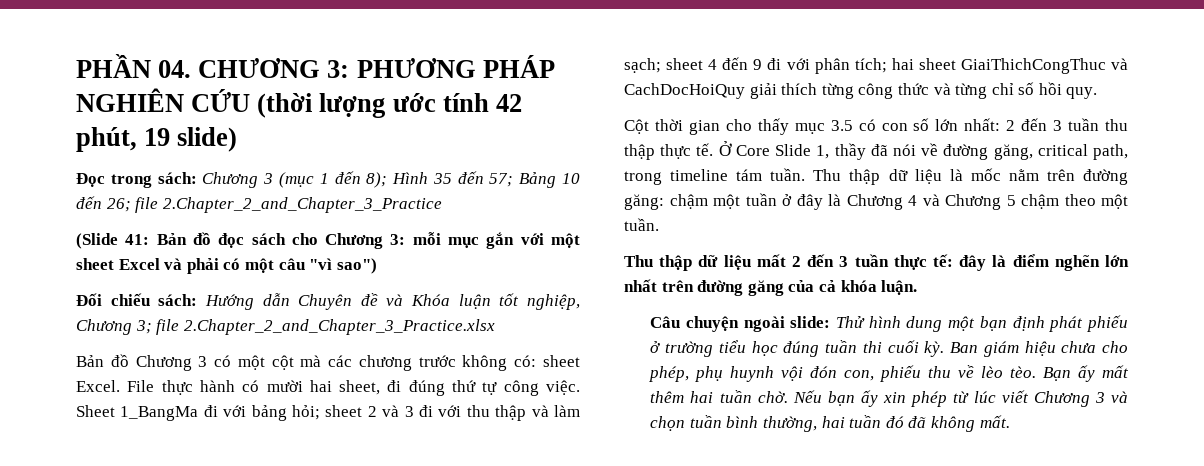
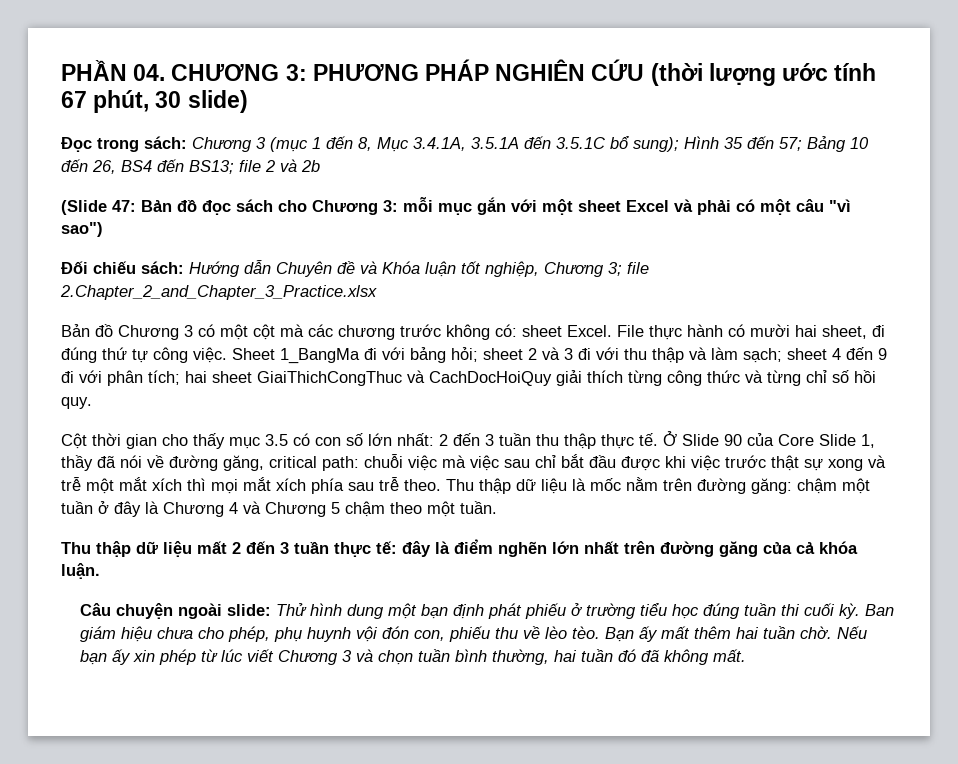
- PHẦN 04. CHƯƠNG 3: PHƯƠNG PHÁP NGHIÊN CỨU (thời lượng ước tính 42 phút, 19 slide)
+ PHẦN 04. CHƯƠNG 3: PHƯƠNG PHÁP NGHIÊN CỨU (thời lượng ước tính 67 phút, 30 slide)
- Đọc trong sách: Chương 3 (mục 1 đến 8); Hình 35 đến 57; Bảng 10 đến 26; file 2.Chapter_2_and_Chapter_3_Practice
+ Đọc trong sách: Chương 3 (mục 1 đến 8, Mục 3.4.1A, 3.5.1A đến 3.5.1C bổ sung); Hình 35 đến 57; Bảng 10 đến 26, BS4 đến BS13; file 2 và 2b
- (Slide 41: Bản đồ đọc sách cho Chương 3: mỗi mục gắn với một sheet Excel và phải có một câu "vì sao")
+ (Slide 47: Bản đồ đọc sách cho Chương 3: mỗi mục gắn với một sheet Excel và phải có một câu "vì sao")
- Ở Core Slide 1, thầy đã nói về đường găng, critical path, trong timeline tám tuần.
+ Ở Slide 90 của Core Slide 1, thầy đã nói về đường găng, critical path: chuỗi việc mà việc sau chỉ bắt đầu được khi việc trước thật sự xong và trễ một mắt xích thì mọi mắt xích phía sau trễ theo.

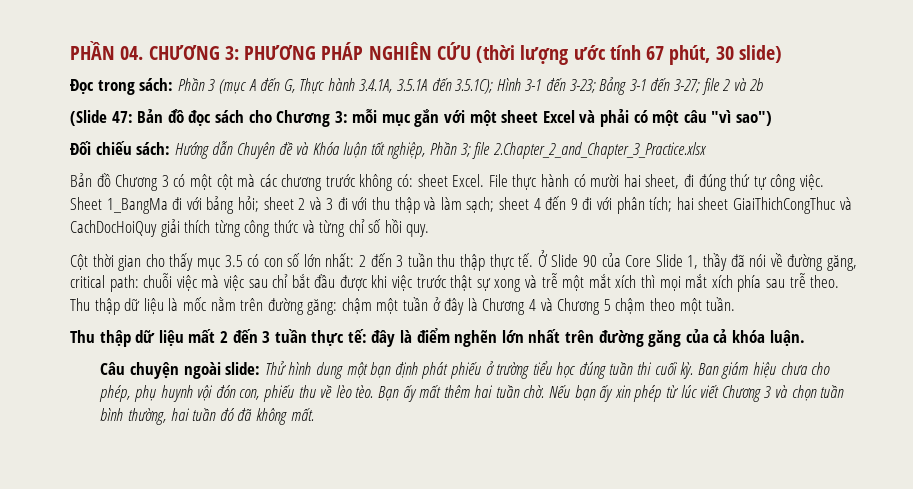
- Đọc trong sách: Chương 3 (mục 1 đến 8, Mục 3.4.1A, 3.5.1A đến 3.5.1C bổ sung); Hình 35 đến 57; Bảng 10 đến 26, BS4 đến BS13; file 2 và 2b
+ Đọc trong sách: Phần 3 (mục A đến G, Thực hành 3.4.1A, 3.5.1A đến 3.5.1C); Hình 3-1 đến 3-23; Bảng 3-1 đến 3-27; file 2 và 2b
- Đối chiếu sách: Hướng dẫn Chuyên đề và Khóa luận tốt nghiệp, Chương 3; file 2.Chapter_2_and_Chapter_3_Practice.xlsx
+ Đối chiếu sách: Hướng dẫn Chuyên đề và Khóa luận tốt nghiệp, Phần 3; file 2.Chapter_2_and_Chapter_3_Practice.xlsx

